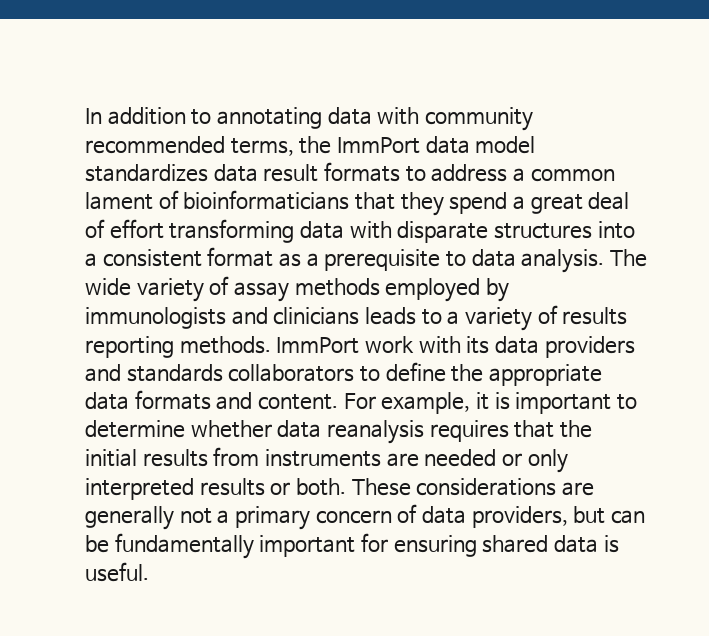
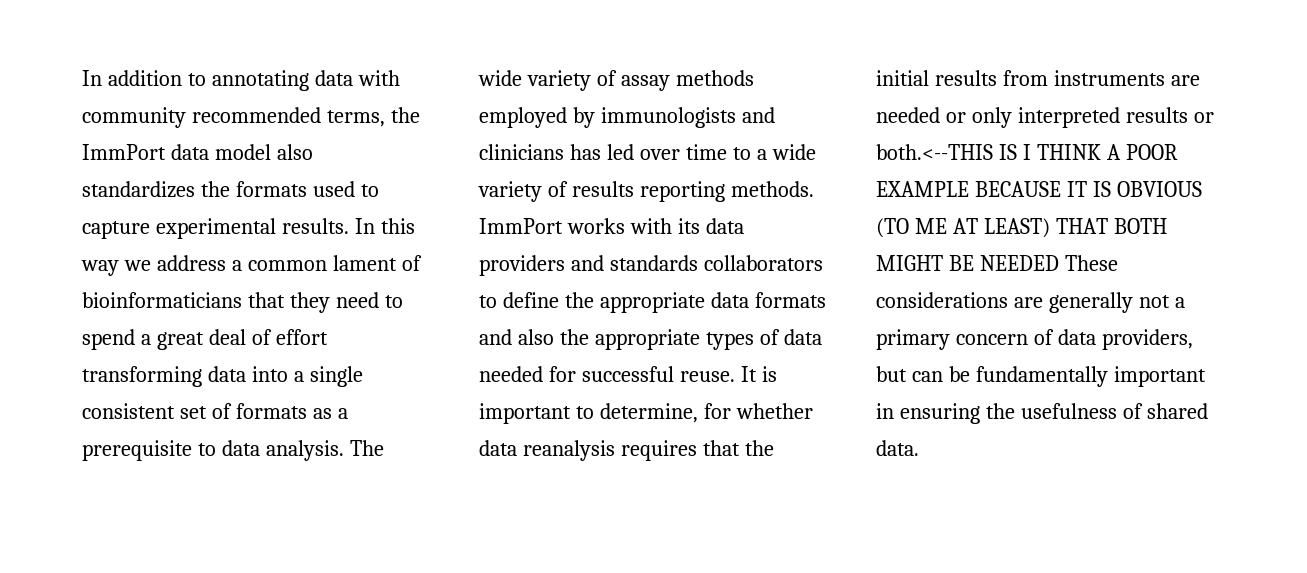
- In addition to annotating data with community recommended terms, the ImmPort data model standardizes data result formats to address a common lament of bioinformaticians that they spend a great deal of effort transforming data with disparate structures into a consistent format as a prerequisite to data analysis.
+ In addition to annotating data with community recommended terms, the ImmPort data model also standardizes the formats used to capture experimental results. In this way we address a common lament of bioinformaticians that they need to spend a great deal of effort transforming data into a single consistent set of formats as a prerequisite to data analysis.
- The wide variety of assay methods employed by immunologists and clinicians leads to a variety of results reporting methods.
+ The wide variety of assay methods employed by immunologists and clinicians has led over time to a wide variety of results reporting methods.
- ImmPort work with its data providers and standards collaborators to define the appropriate data formats and content. For example, it is important to determine whether data reanalysis requires that the initial results from instruments are needed or only interpreted results or both. These considerations are generally not a primary concern of data providers, but can be fundamentally important for ensuring shared data is useful.
+ ImmPort works with its data providers and standards collaborators to define the appropriate data formats and also the appropriate types of data needed for successful reuse. It is important to determine, for whether data reanalysis requires that the initial results from instruments are needed or only interpreted results or both.<--THIS IS I THINK A POOR EXAMPLE BECAUSE IT IS OBVIOUS (TO ME AT LEAST) THAT BOTH MIGHT BE NEEDED These considerations are generally not a primary concern of data providers, but can be fundamentally important in ensuring the usefulness of shared data.

